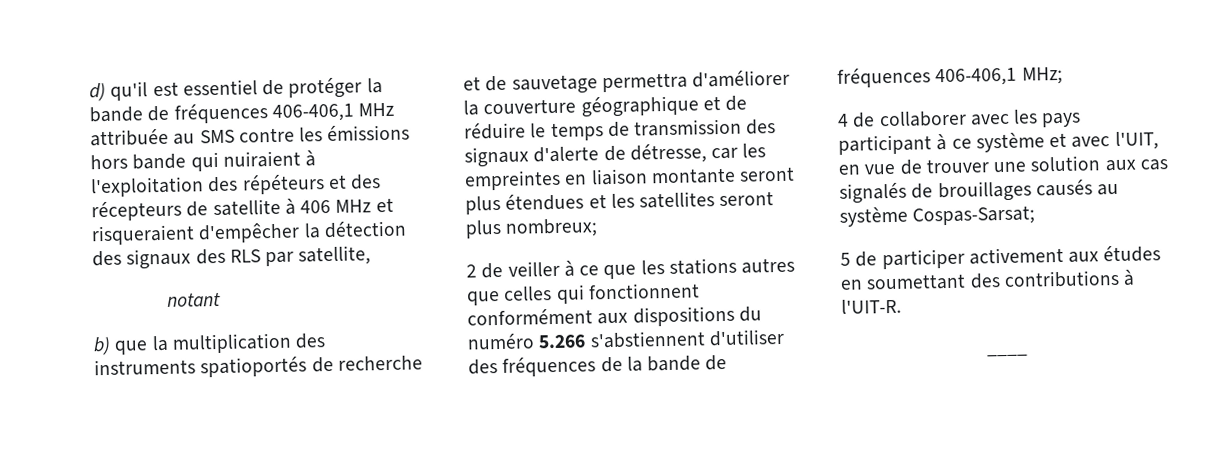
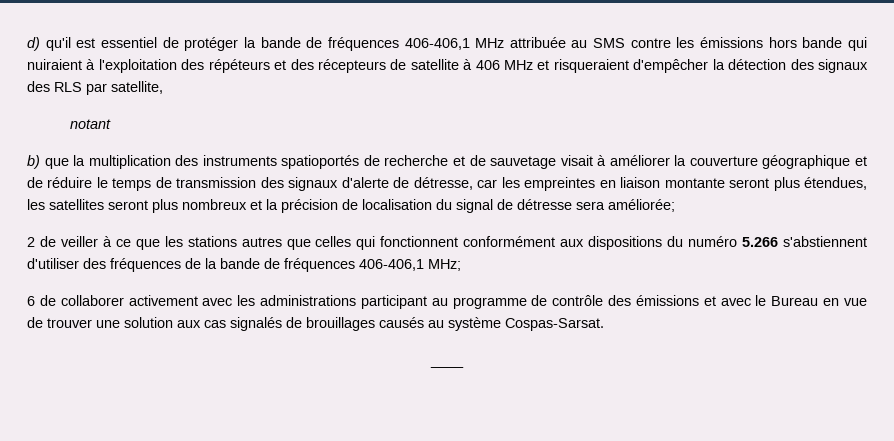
- b) que la multiplication des instruments spatioportés de recherche et de sauvetage permettra d'améliorer la couverture géographique et de réduire le temps de transmission des signaux d'alerte de détresse, car les empreintes en liaison montante seront plus étendues et les satellites seront plus nombreux;
+ b) que la multiplication des instruments spatioportés de recherche et de sauvetage visait à améliorer la couverture géographique et de réduire le temps de transmission des signaux d'alerte de détresse, car les empreintes en liaison montante seront plus étendues, les satellites seront plus nombreux et la précision de localisation du signal de détresse sera améliorée;
- 4 de collaborer avec les pays participant à ce système et avec l'UIT, en vue de trouver une solution aux cas signalés de brouillages causés au système Cospas-Sarsat;
- 5 de participer activement aux études en soumettant des contributions à l'UIT-R.
+ 6 de collaborer activement avec les administrations participant au programme de contrôle des émissions et avec le Bureau en vue de trouver une solution aux cas signalés de brouillages causés au système Cospas-Sarsat.

